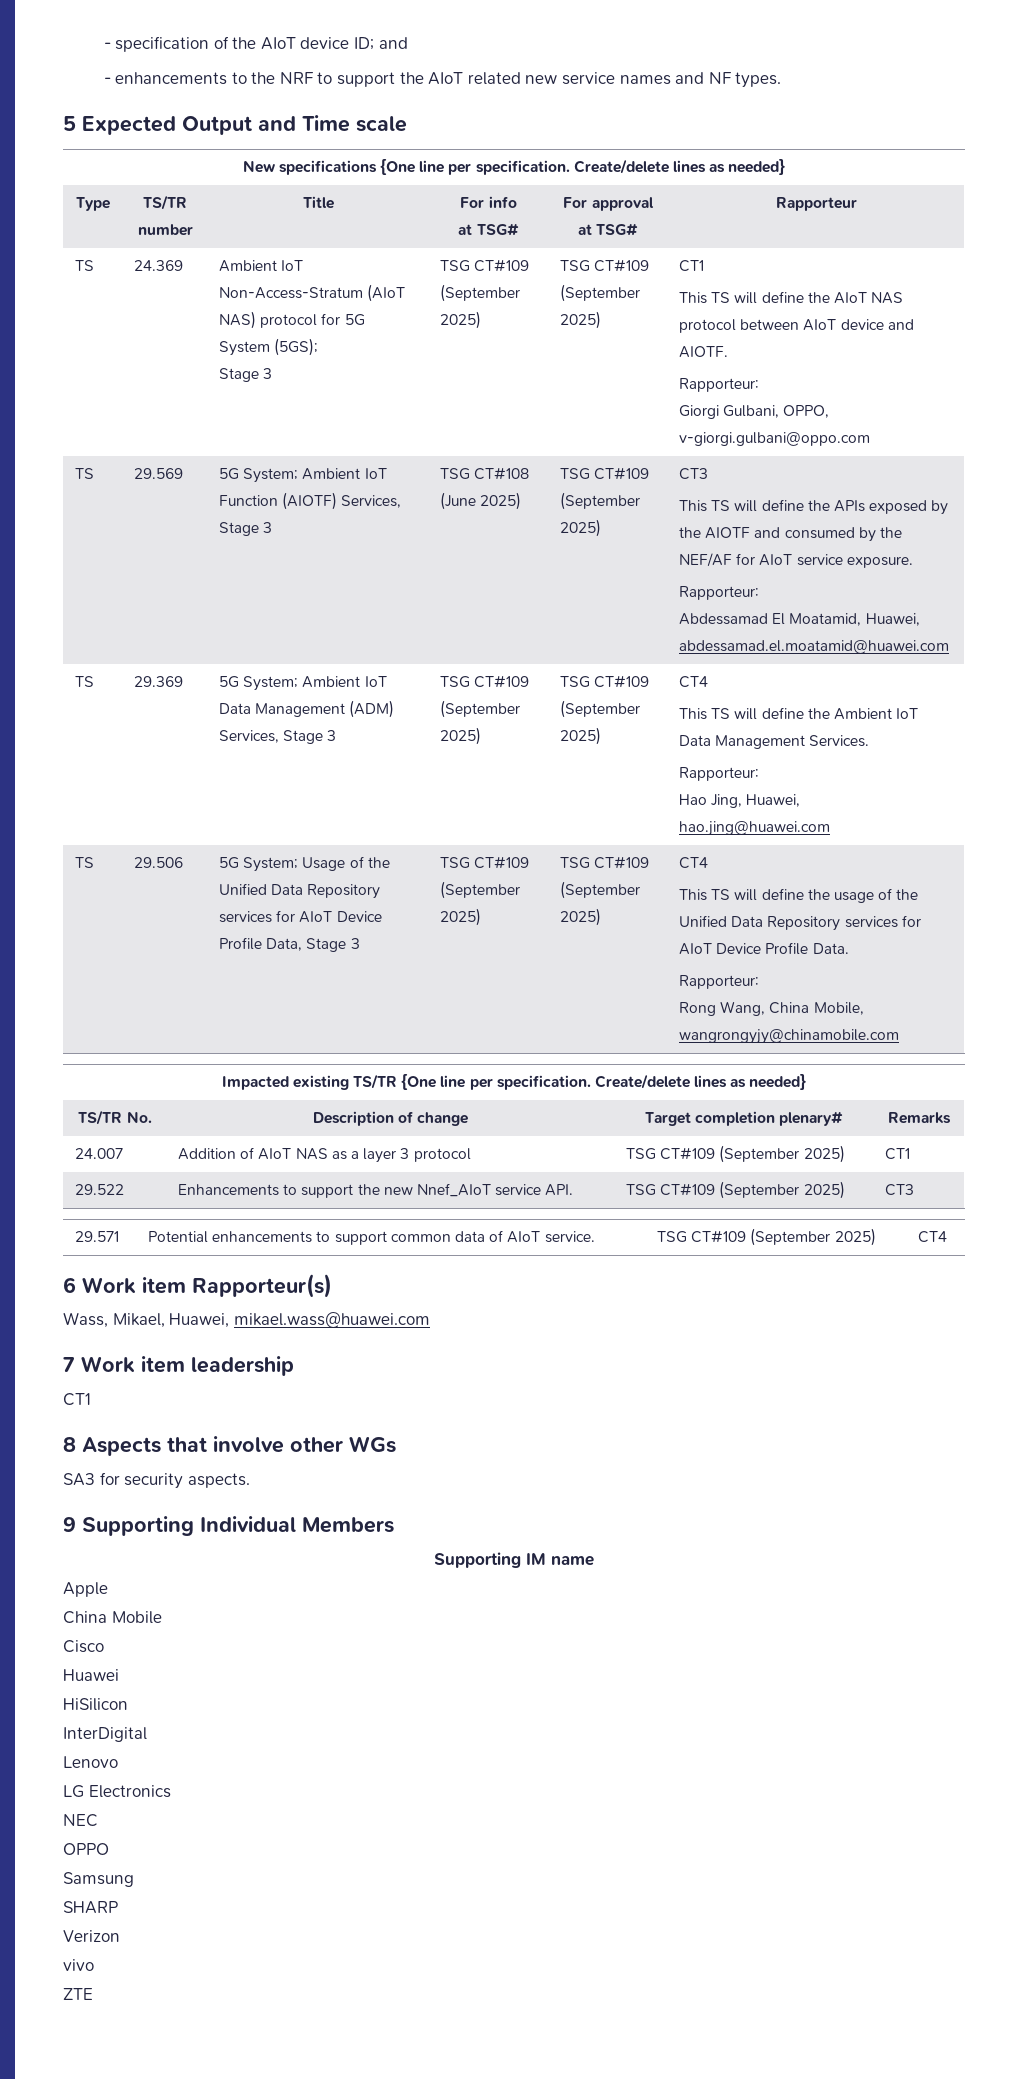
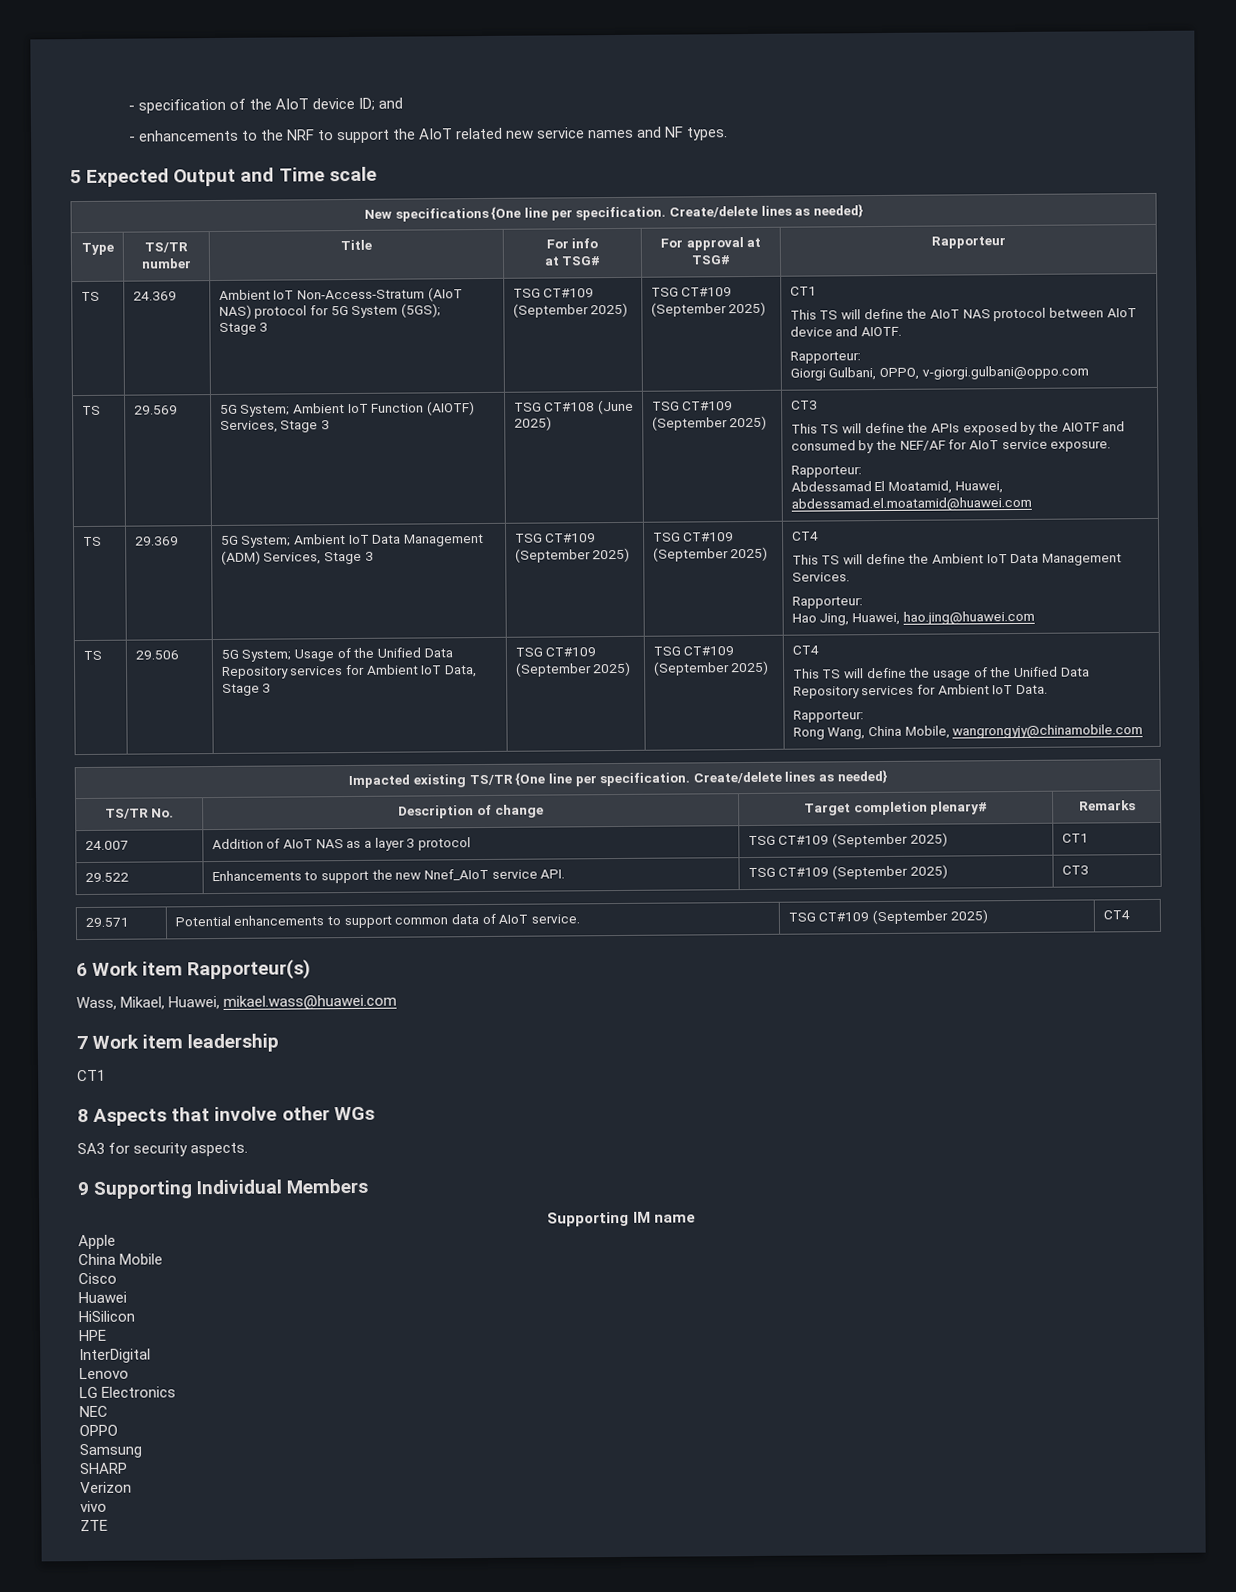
- 5G System; Usage of the Unified Data Repository services for AIoT Device Profile Data, Stage 3
+ 5G System; Usage of the Unified Data Repository services for Ambient IoT Data, Stage 3
- This TS will define the usage of the Unified Data Repository services for AIoT Device Profile Data.
+ This TS will define the usage of the Unified Data Repository services for Ambient IoT Data.
+ HPE

